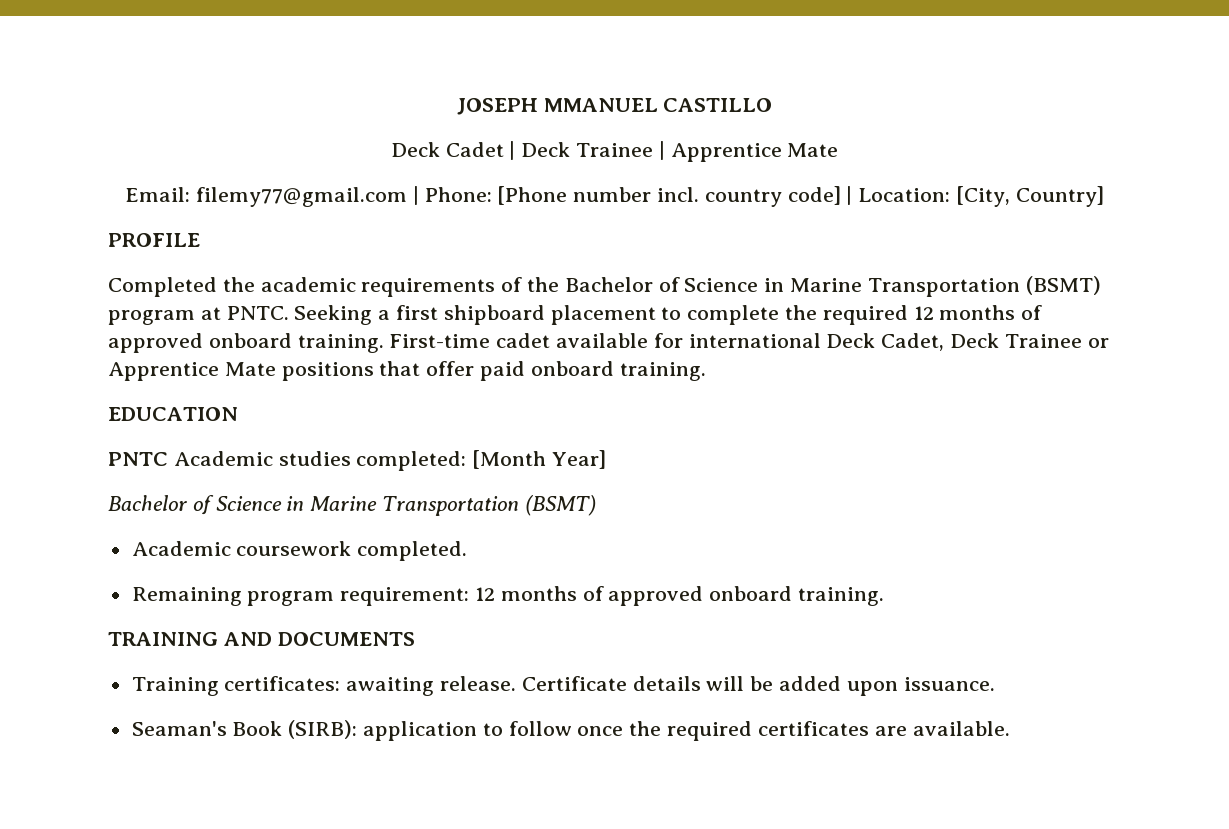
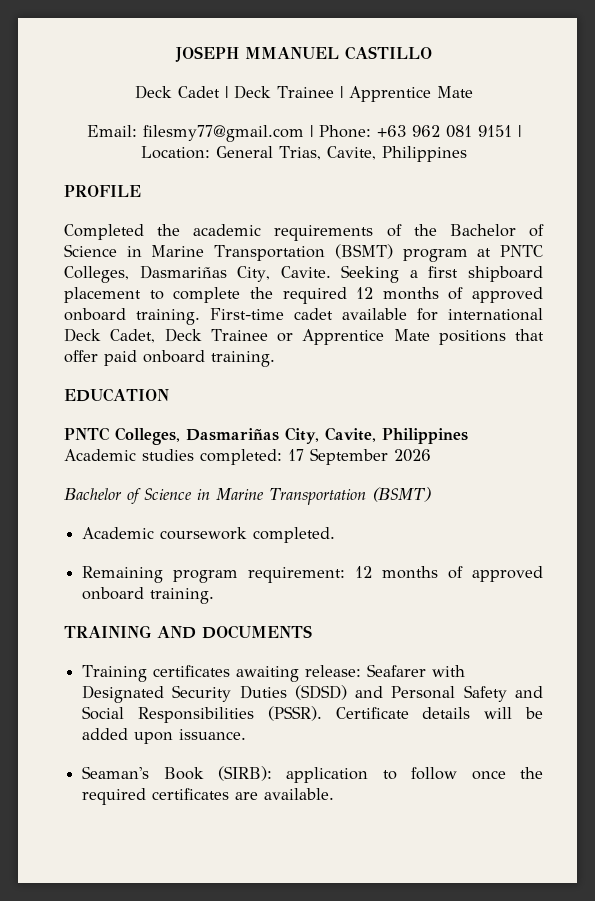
- Email: filemy77@gmail.com | Phone: [Phone number incl. country code] | Location: [City, Country]
+ Email: filesmy77@gmail.com | Phone: +63 962 081 9151 | Location: General Trias, Cavite, Philippines
- Completed the academic requirements of the Bachelor of Science in Marine Transportation (BSMT) program at PNTC.
+ Completed the academic requirements of the Bachelor of Science in Marine Transportation (BSMT) program at PNTC Colleges, Dasmariñas City, Cavite.
- PNTC Academic studies completed: [Month Year]
+ PNTC Colleges, Dasmariñas City, Cavite, Philippines Academic studies completed: 17 September 2026
- Training certificates: awaiting release.
+ Training certificates awaiting release: Seafarer with Designated Security Duties (SDSD) and Personal Safety and Social Responsibilities (PSSR).

